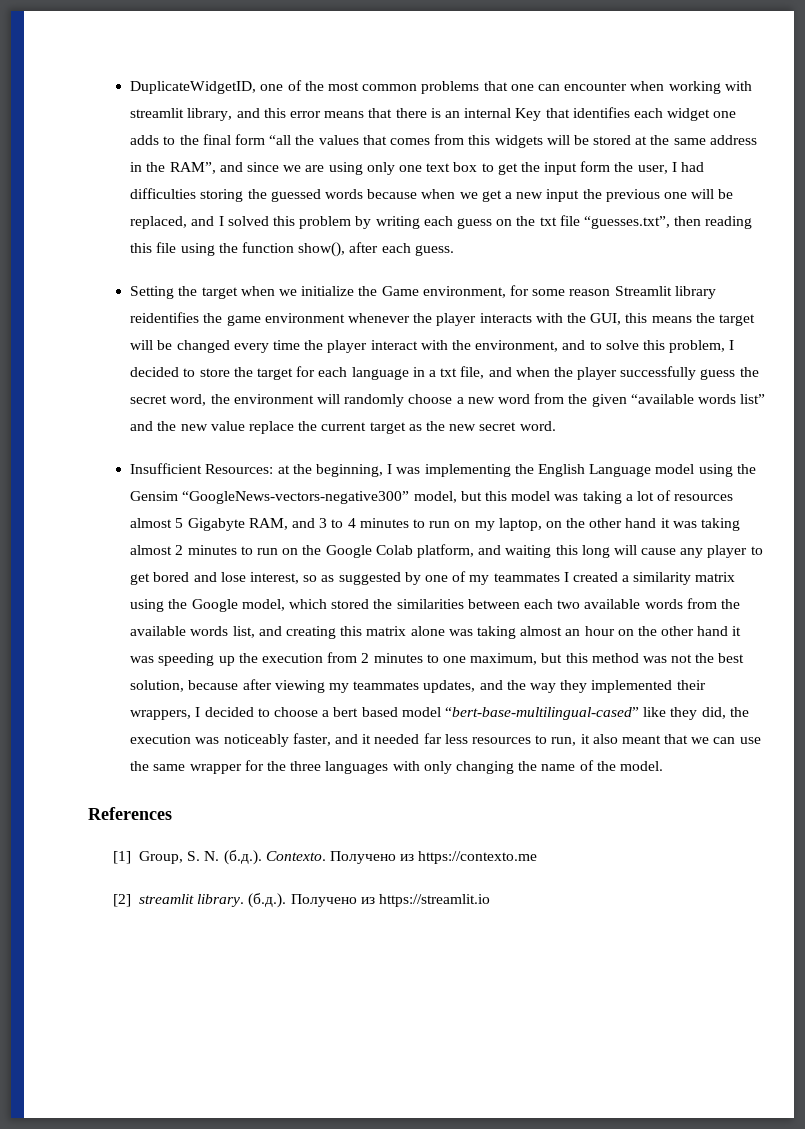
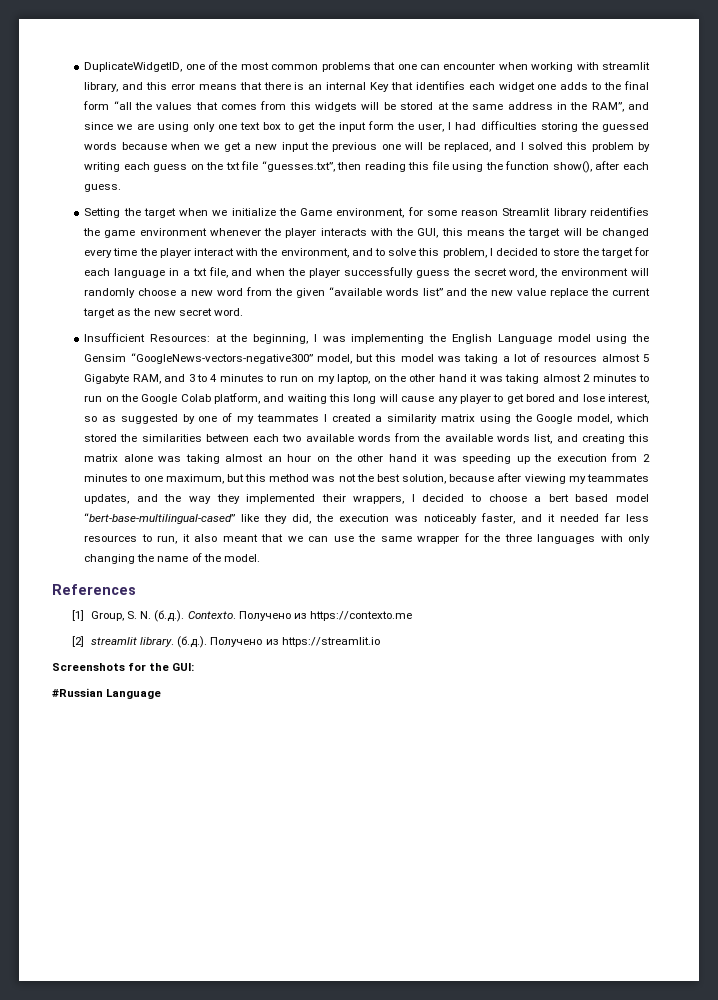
+ Screenshots for the GUI:
+ #Russian Language

